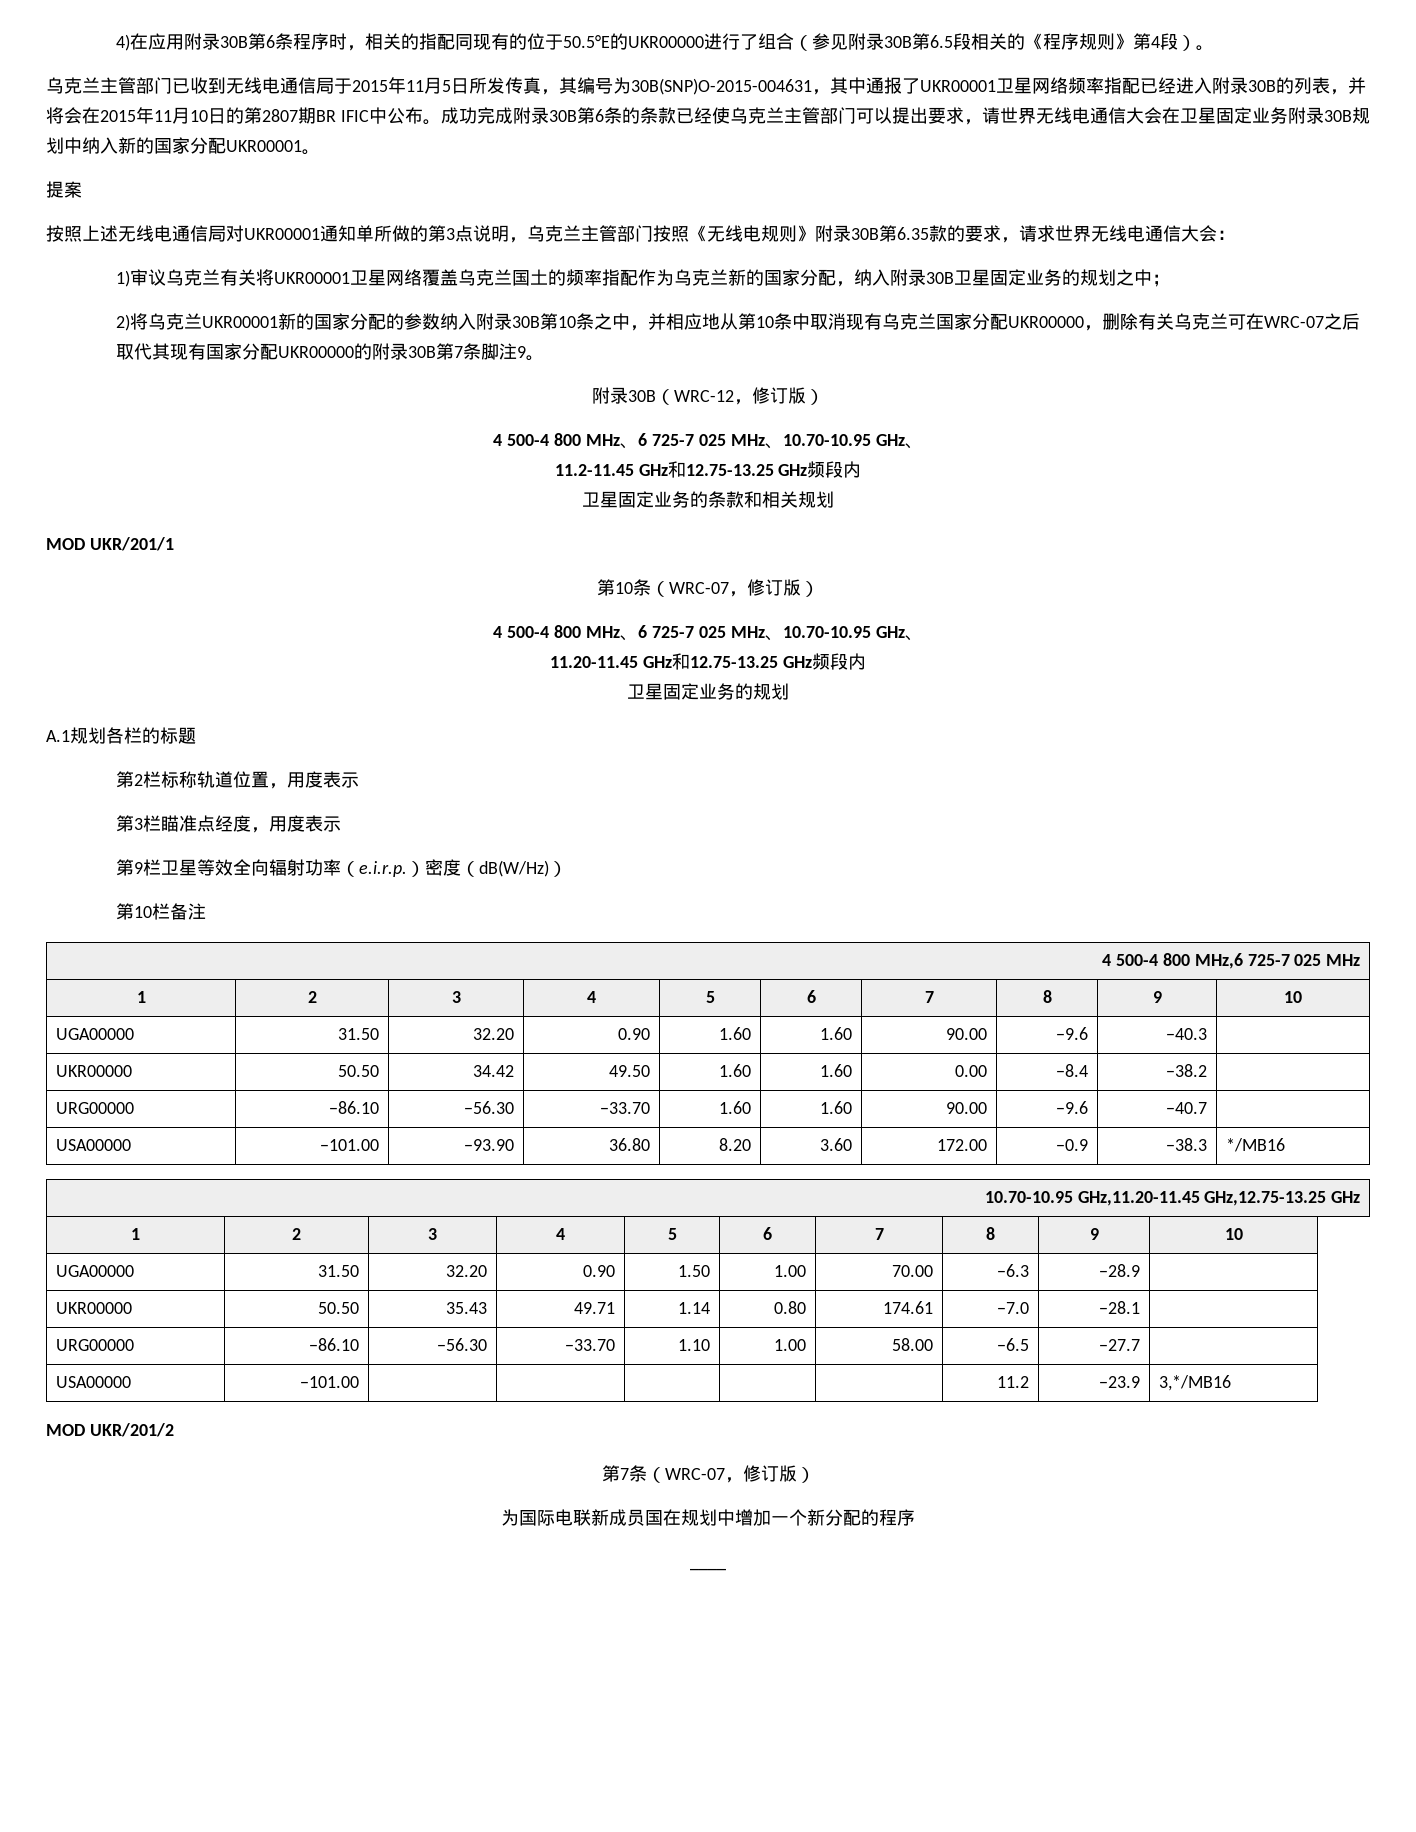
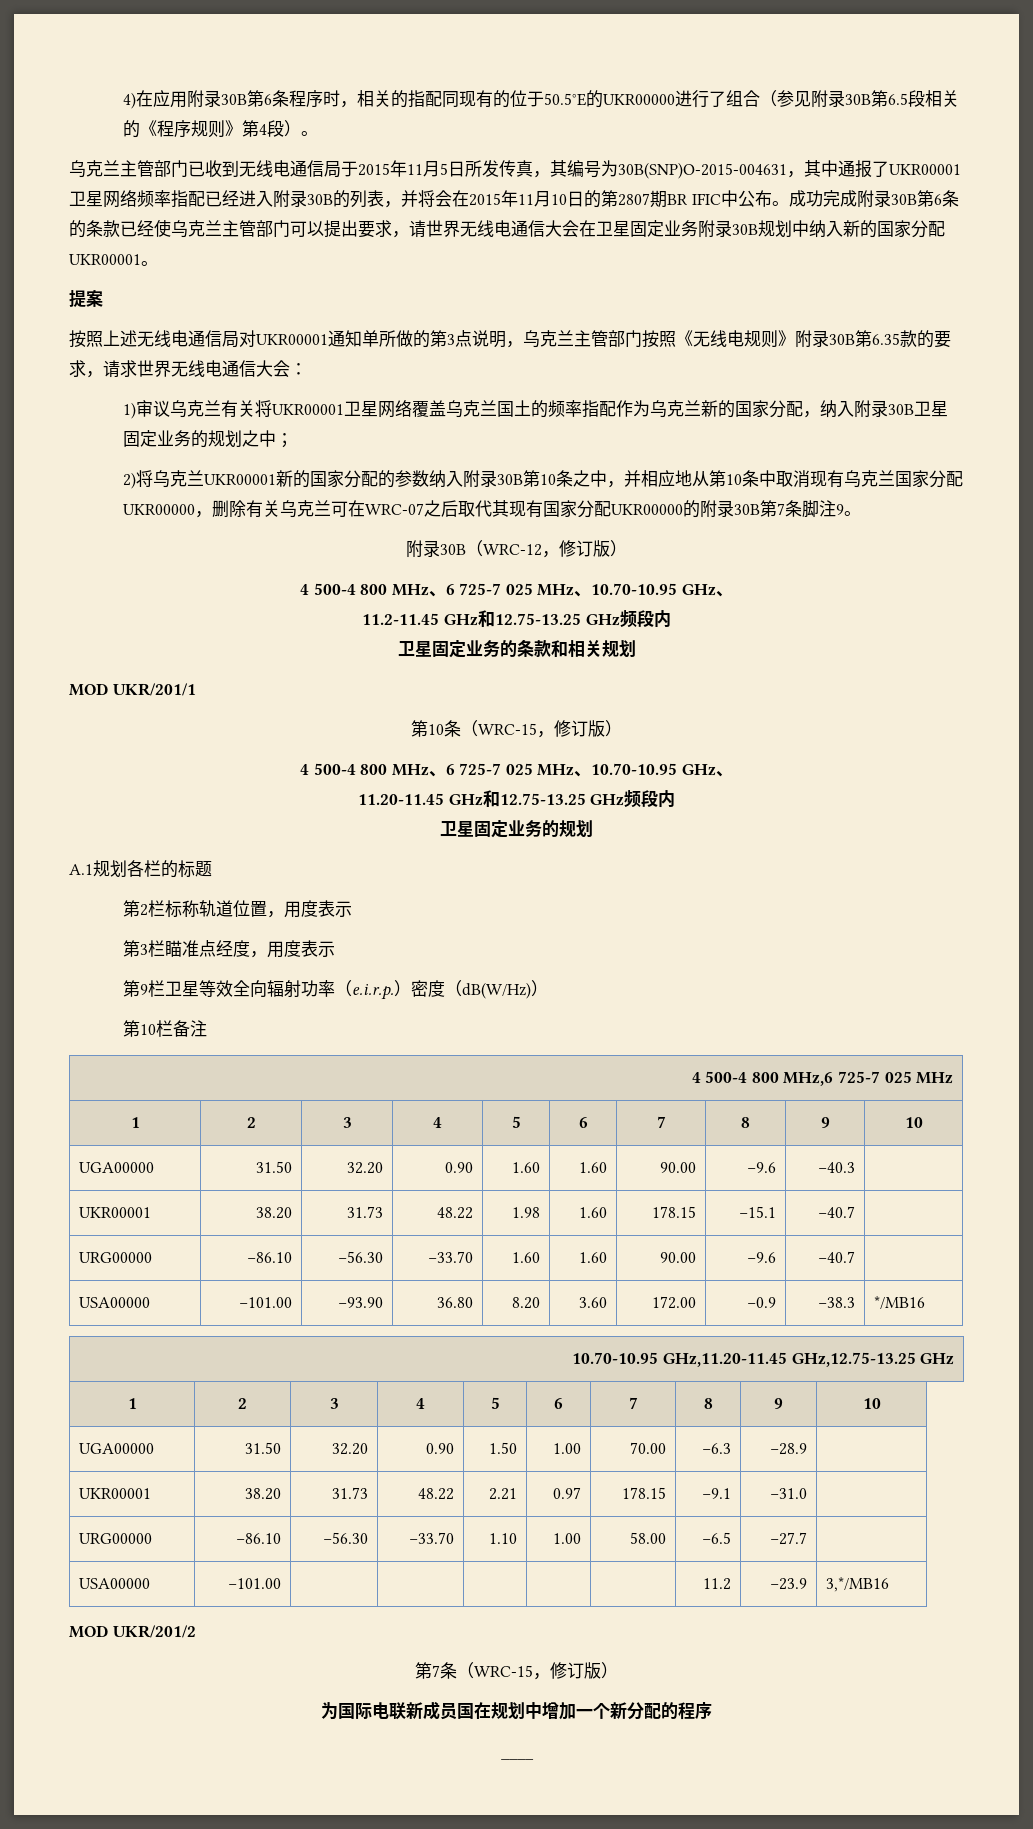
- 第10条（WRC-07，修订版）
+ 第10条（WRC-15，修订版）
- UKR00000 | 50.50 | 34.42 | 49.50 | 1.60 | 1.60 | 0.00 | −8.4 | −38.2 |
+ UKR00001 | 38.20 | 31.73 | 48.22 | 1.98 | 1.60 | 178.15 | −15.1 | −40.7 |
- UKR00000 | 50.50 | 35.43 | 49.71 | 1.14 | 0.80 | 174.61 | −7.0 | −28.1 |
+ UKR00001 | 38.20 | 31.73 | 48.22 | 2.21 | 0.97 | 178.15 | −9.1 | −31.0 |
- 第7条（WRC-07，修订版）
+ 第7条（WRC-15，修订版）

